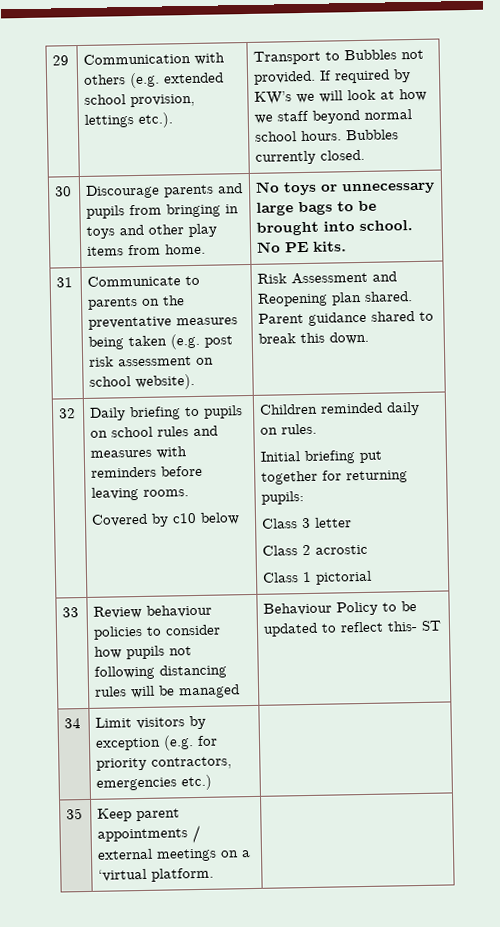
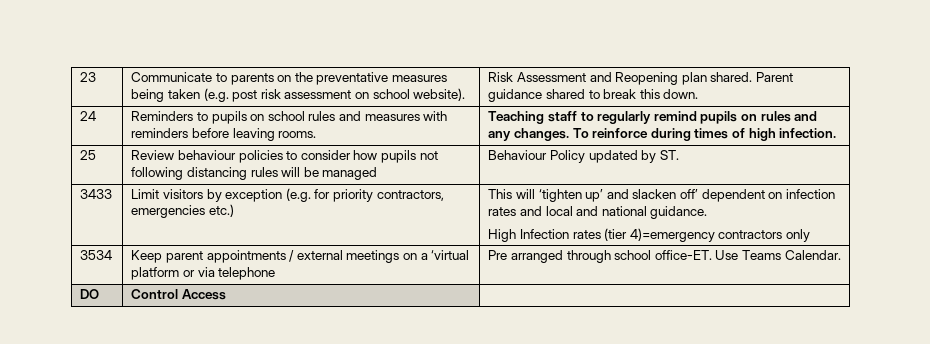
- 29 | Communication with others (e.g. extended school provision, lettings etc.). | Transport to Bubbles not provided. If required by KW’s we will look at how we staff beyond normal school hours. Bubbles currently closed.
- 30 | Discourage parents and pupils from bringing in toys and other play items from home. | No toys or unnecessary large bags to be brought into school. No PE kits.
- 31 | Communicate to parents on the preventative measures being taken (e.g. post risk assessment on school website). | Risk Assessment and Reopening plan shared. Parent guidance shared to break this down.
+ 23 | Communicate to parents on the preventative measures being taken (e.g. post risk assessment on school website). | Risk Assessment and Reopening plan shared. Parent guidance shared to break this down.
- 32 | Daily briefing to pupils on school rules and measures with reminders before leaving rooms.
- Covered by c10 below | Children reminded daily on rules.
- Initial briefing put together for returning pupils:
- Class 3 letter
- Class 2 acrostic
- Class 1 pictorial
- 33 | Review behaviour policies to consider how pupils not following distancing rules will be managed | Behaviour Policy to be updated to reflect this- ST
- 34 | Limit visitors by exception (e.g. for priority contractors, emergencies etc.) |
- 35 | Keep parent appointments / external meetings on a ‘virtual platform. |
+ 24 | Reminders to pupils on school rules and measures with reminders before leaving rooms. | Teaching staff to regularly remind pupils on rules and any changes. To reinforce during times of high infection.
+ 25 | Review behaviour policies to consider how pupils not following distancing rules will be managed | Behaviour Policy updated by ST.
+ 3433 | Limit visitors by exception (e.g. for priority contractors, emergencies etc.) | This will ‘tighten up’ and slacken off’ dependent on infection rates and local and national guidance.
+ High Infection rates (tier 4)=emergency contractors only
+ 3534 | Keep parent appointments / external meetings on a ‘virtual platform or via telephone | Pre arranged through school office-ET. Use Teams Calendar.
+ DO | Control Access |

